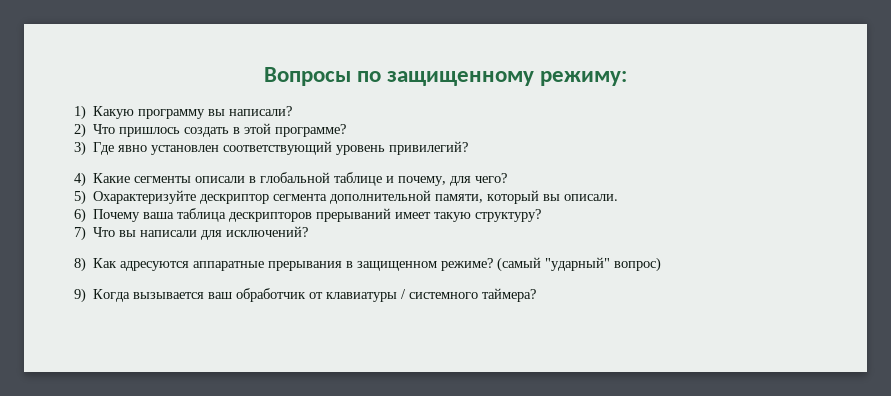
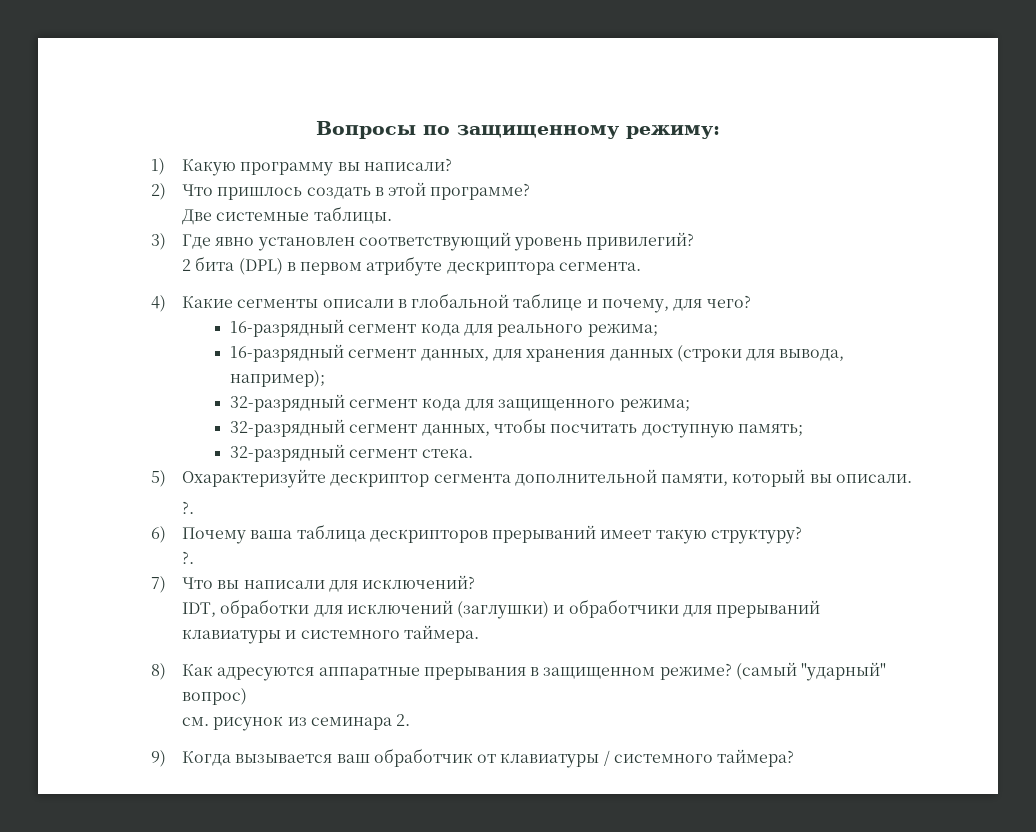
+ Две системные таблицы.
+ 2 бита (DPL) в первом атрибуте дескриптора сегмента.
+ 16-разрядный сегмент кода для реального режима;
+ 16-разрядный сегмент данных, для хранения данных (строки для вывода, например);
+ 32-разрядный сегмент кода для защищенного режима;
+ 32-разрядный сегмент данных, чтобы посчитать доступную память;
+ 32-разрядный сегмент стека.
  5) Охарактеризуйте дескриптор сегмента дополнительной памяти, который вы описали.
+ ?.
  6) Почему ваша таблица дескрипторов прерываний имеет такую структуру?
+ ?.
+ IDT, обработки для исключений (заглушки) и обработчики для прерываний клавиатуры и системного таймера.
+ см. рисунок из семинара 2.

